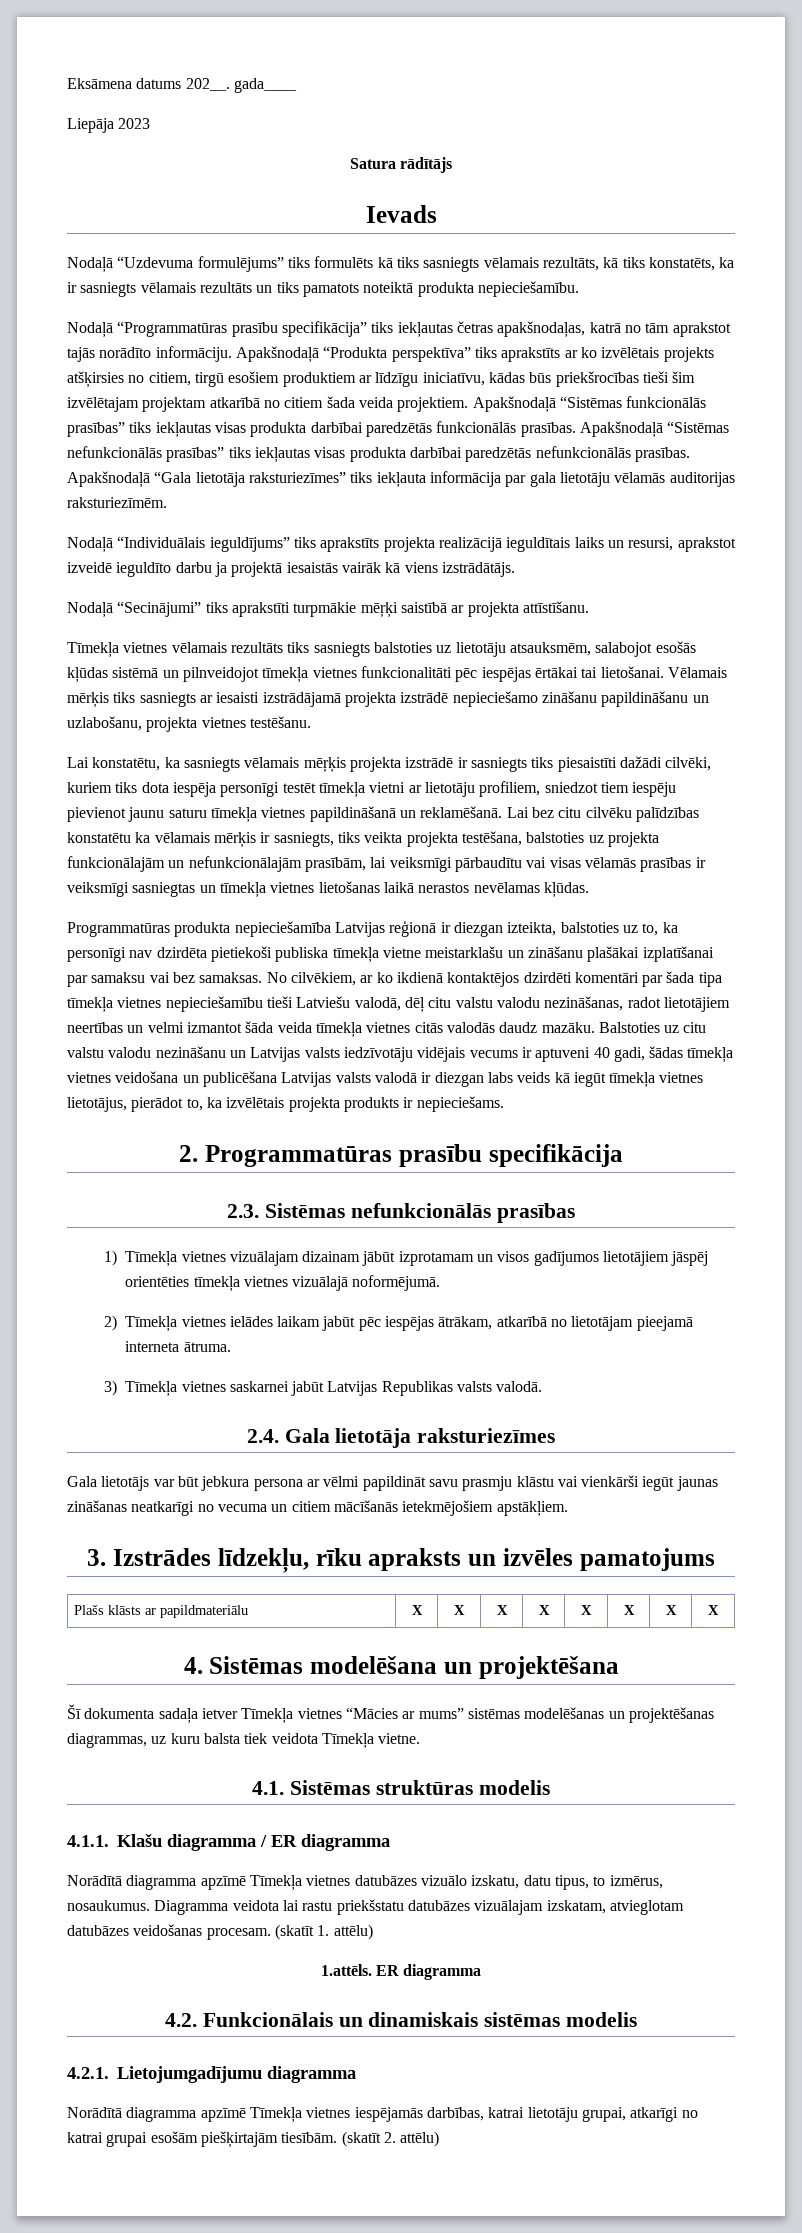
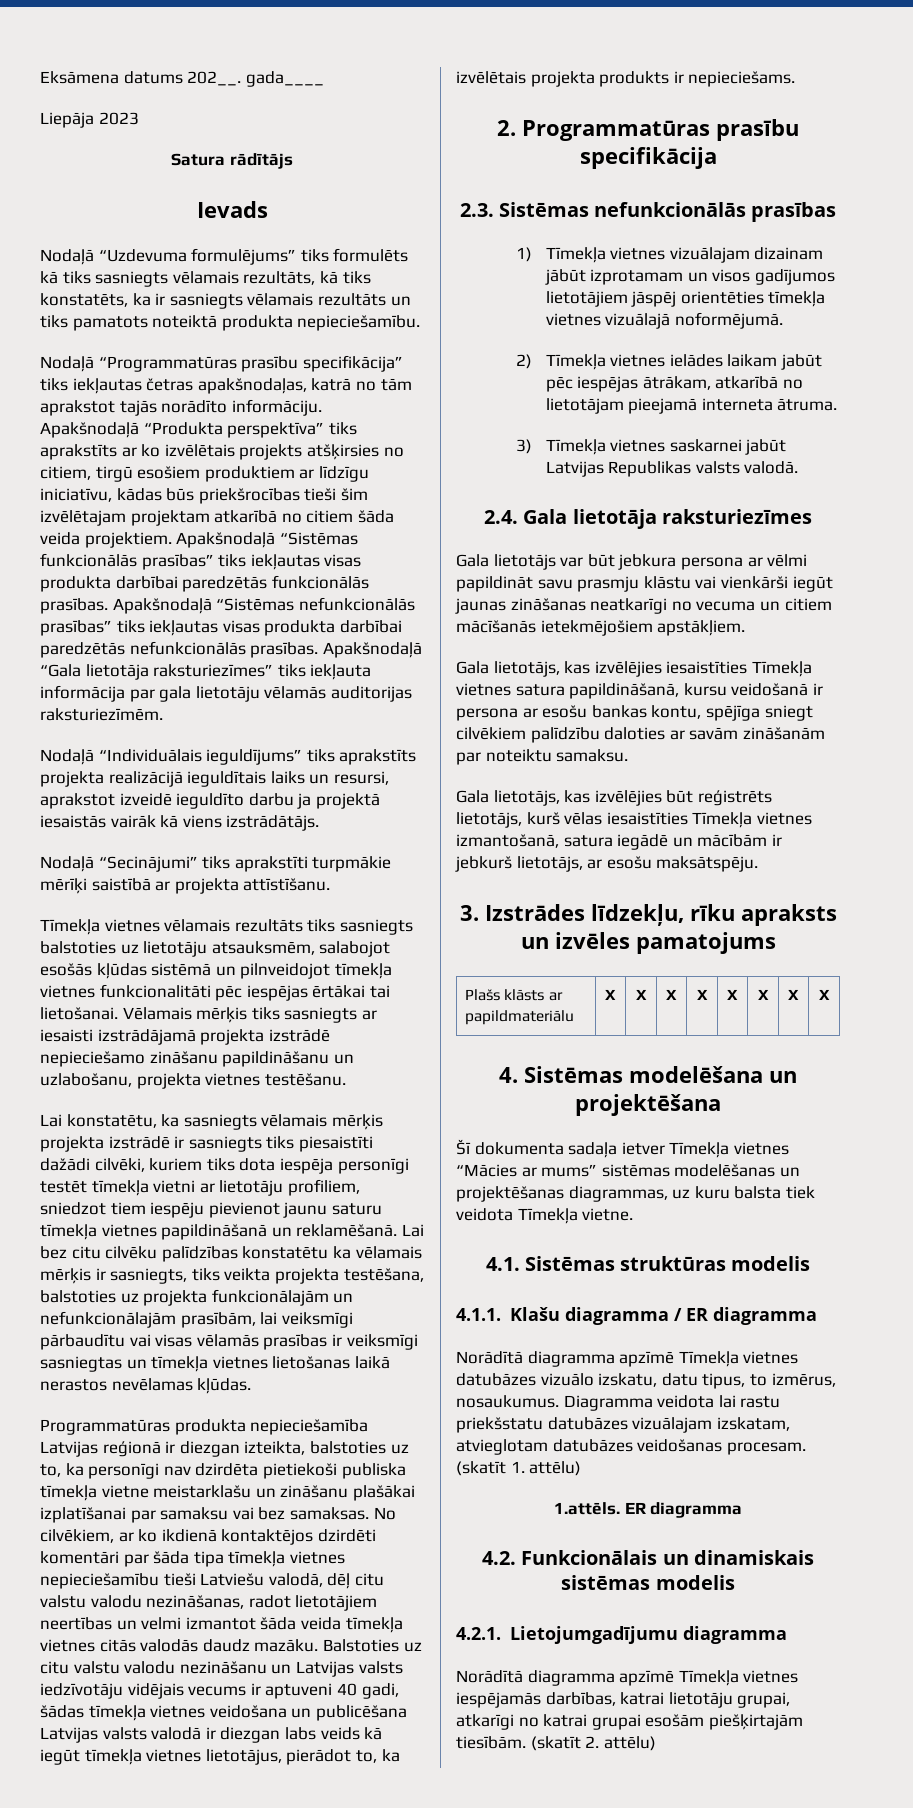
- Apakšnodaļā “Produkta perspektīva” tiks aprakstīts ar ko izvēlētais projekts atšķirsies no citiem, tirgū esošiem produktiem ar līdzīgu iniciatīvu, kādas būs priekšrocības tieši šim izvēlētajam projektam atkarībā no citiem šada veida projektiem.
+ Apakšnodaļā “Produkta perspektīva” tiks aprakstīts ar ko izvēlētais projekts atšķirsies no citiem, tirgū esošiem produktiem ar līdzīgu iniciatīvu, kādas būs priekšrocības tieši šim izvēlētajam projektam atkarībā no citiem šāda veida projektiem.
- Nodaļā “Secinājumi” tiks aprakstīti turpmākie mēŗķi saistībā ar projekta attīstīšanu.
+ Nodaļā “Secinājumi” tiks aprakstīti turpmākie mērīķi saistībā ar projekta attīstīšanu.
- Lai konstatētu, ka sasniegts vēlamais mēŗķis projekta izstrādē ir sasniegts tiks piesaistīti dažādi cilvēki, kuriem tiks dota iespēja personīgi testēt tīmekļa vietni ar lietotāju profiliem, sniedzot tiem iespēju pievienot jaunu saturu tīmekļa vietnes papildināšanā un reklamēšanā.
+ Lai konstatētu, ka sasniegts vēlamais mērķis projekta izstrādē ir sasniegts tiks piesaistīti dažādi cilvēki, kuriem tiks dota iespēja personīgi testēt tīmekļa vietni ar lietotāju profiliem, sniedzot tiem iespēju pievienot jaunu saturu tīmekļa vietnes papildināšanā un reklamēšanā.
- No cilvēkiem, ar ko ikdienā kontaktējos dzirdēti komentāri par šada tipa tīmekļa vietnes nepieciešamību tieši Latviešu valodā, dēļ citu valstu valodu nezināšanas, radot lietotājiem neertības un velmi izmantot šāda veida tīmekļa vietnes citās valodās daudz mazāku.
+ No cilvēkiem, ar ko ikdienā kontaktējos dzirdēti komentāri par šāda tipa tīmekļa vietnes nepieciešamību tieši Latviešu valodā, dēļ citu valstu valodu nezināšanas, radot lietotājiem neertības un velmi izmantot šāda veida tīmekļa vietnes citās valodās daudz mazāku.
+ Gala lietotājs, kas izvēlējies iesaistīties Tīmekļa vietnes satura papildināšanā, kursu veidošanā ir persona ar esošu bankas kontu, spējīga sniegt cilvēkiem palīdzību daloties ar savām zināšanām par noteiktu samaksu.
+ Gala lietotājs, kas izvēlējies būt reģistrēts lietotājs, kurš vēlas iesaistīties Tīmekļa vietnes izmantošanā, satura iegādē un mācībām ir jebkurš lietotājs, ar esošu maksātspēju.

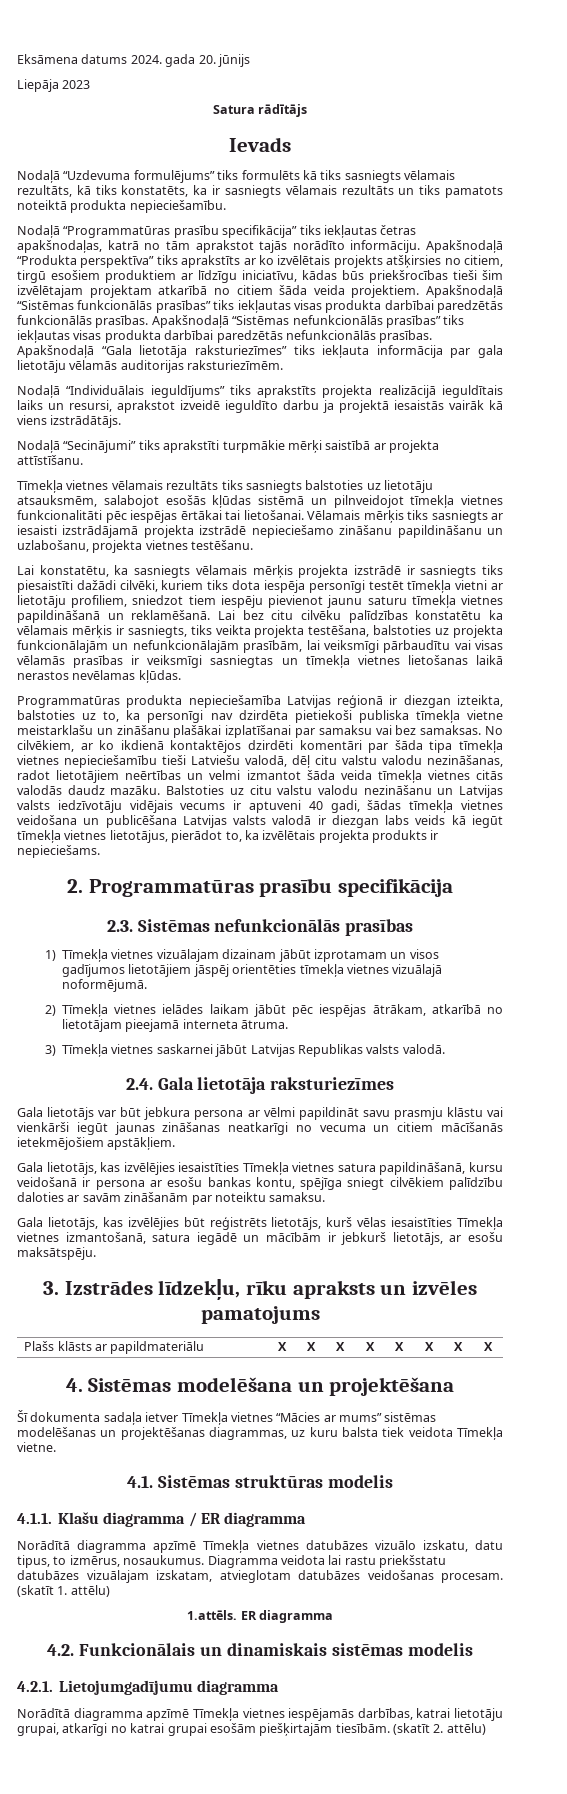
- Eksāmena datums 202__. gada____
+ Eksāmena datums 2024. gada 20. jūnijs
- Nodaļā “Secinājumi” tiks aprakstīti turpmākie mērīķi saistībā ar projekta attīstīšanu.
+ Nodaļā “Secinājumi” tiks aprakstīti turpmākie mērķi saistībā ar projekta attīstīšanu.
- No cilvēkiem, ar ko ikdienā kontaktējos dzirdēti komentāri par šāda tipa tīmekļa vietnes nepieciešamību tieši Latviešu valodā, dēļ citu valstu valodu nezināšanas, radot lietotājiem neertības un velmi izmantot šāda veida tīmekļa vietnes citās valodās daudz mazāku.
+ No cilvēkiem, ar ko ikdienā kontaktējos dzirdēti komentāri par šāda tipa tīmekļa vietnes nepieciešamību tieši Latviešu valodā, dēļ citu valstu valodu nezināšanas, radot lietotājiem neērtības un velmi izmantot šāda veida tīmekļa vietnes citās valodās daudz mazāku.
- 2) Tīmekļa vietnes ielādes laikam jabūt pēc iespējas ātrākam, atkarībā no lietotājam pieejamā interneta ātruma.
+ 2) Tīmekļa vietnes ielādes laikam jābūt pēc iespējas ātrākam, atkarībā no lietotājam pieejamā interneta ātruma.
- 3) Tīmekļa vietnes saskarnei jabūt Latvijas Republikas valsts valodā.
+ 3) Tīmekļa vietnes saskarnei jābūt Latvijas Republikas valsts valodā.

